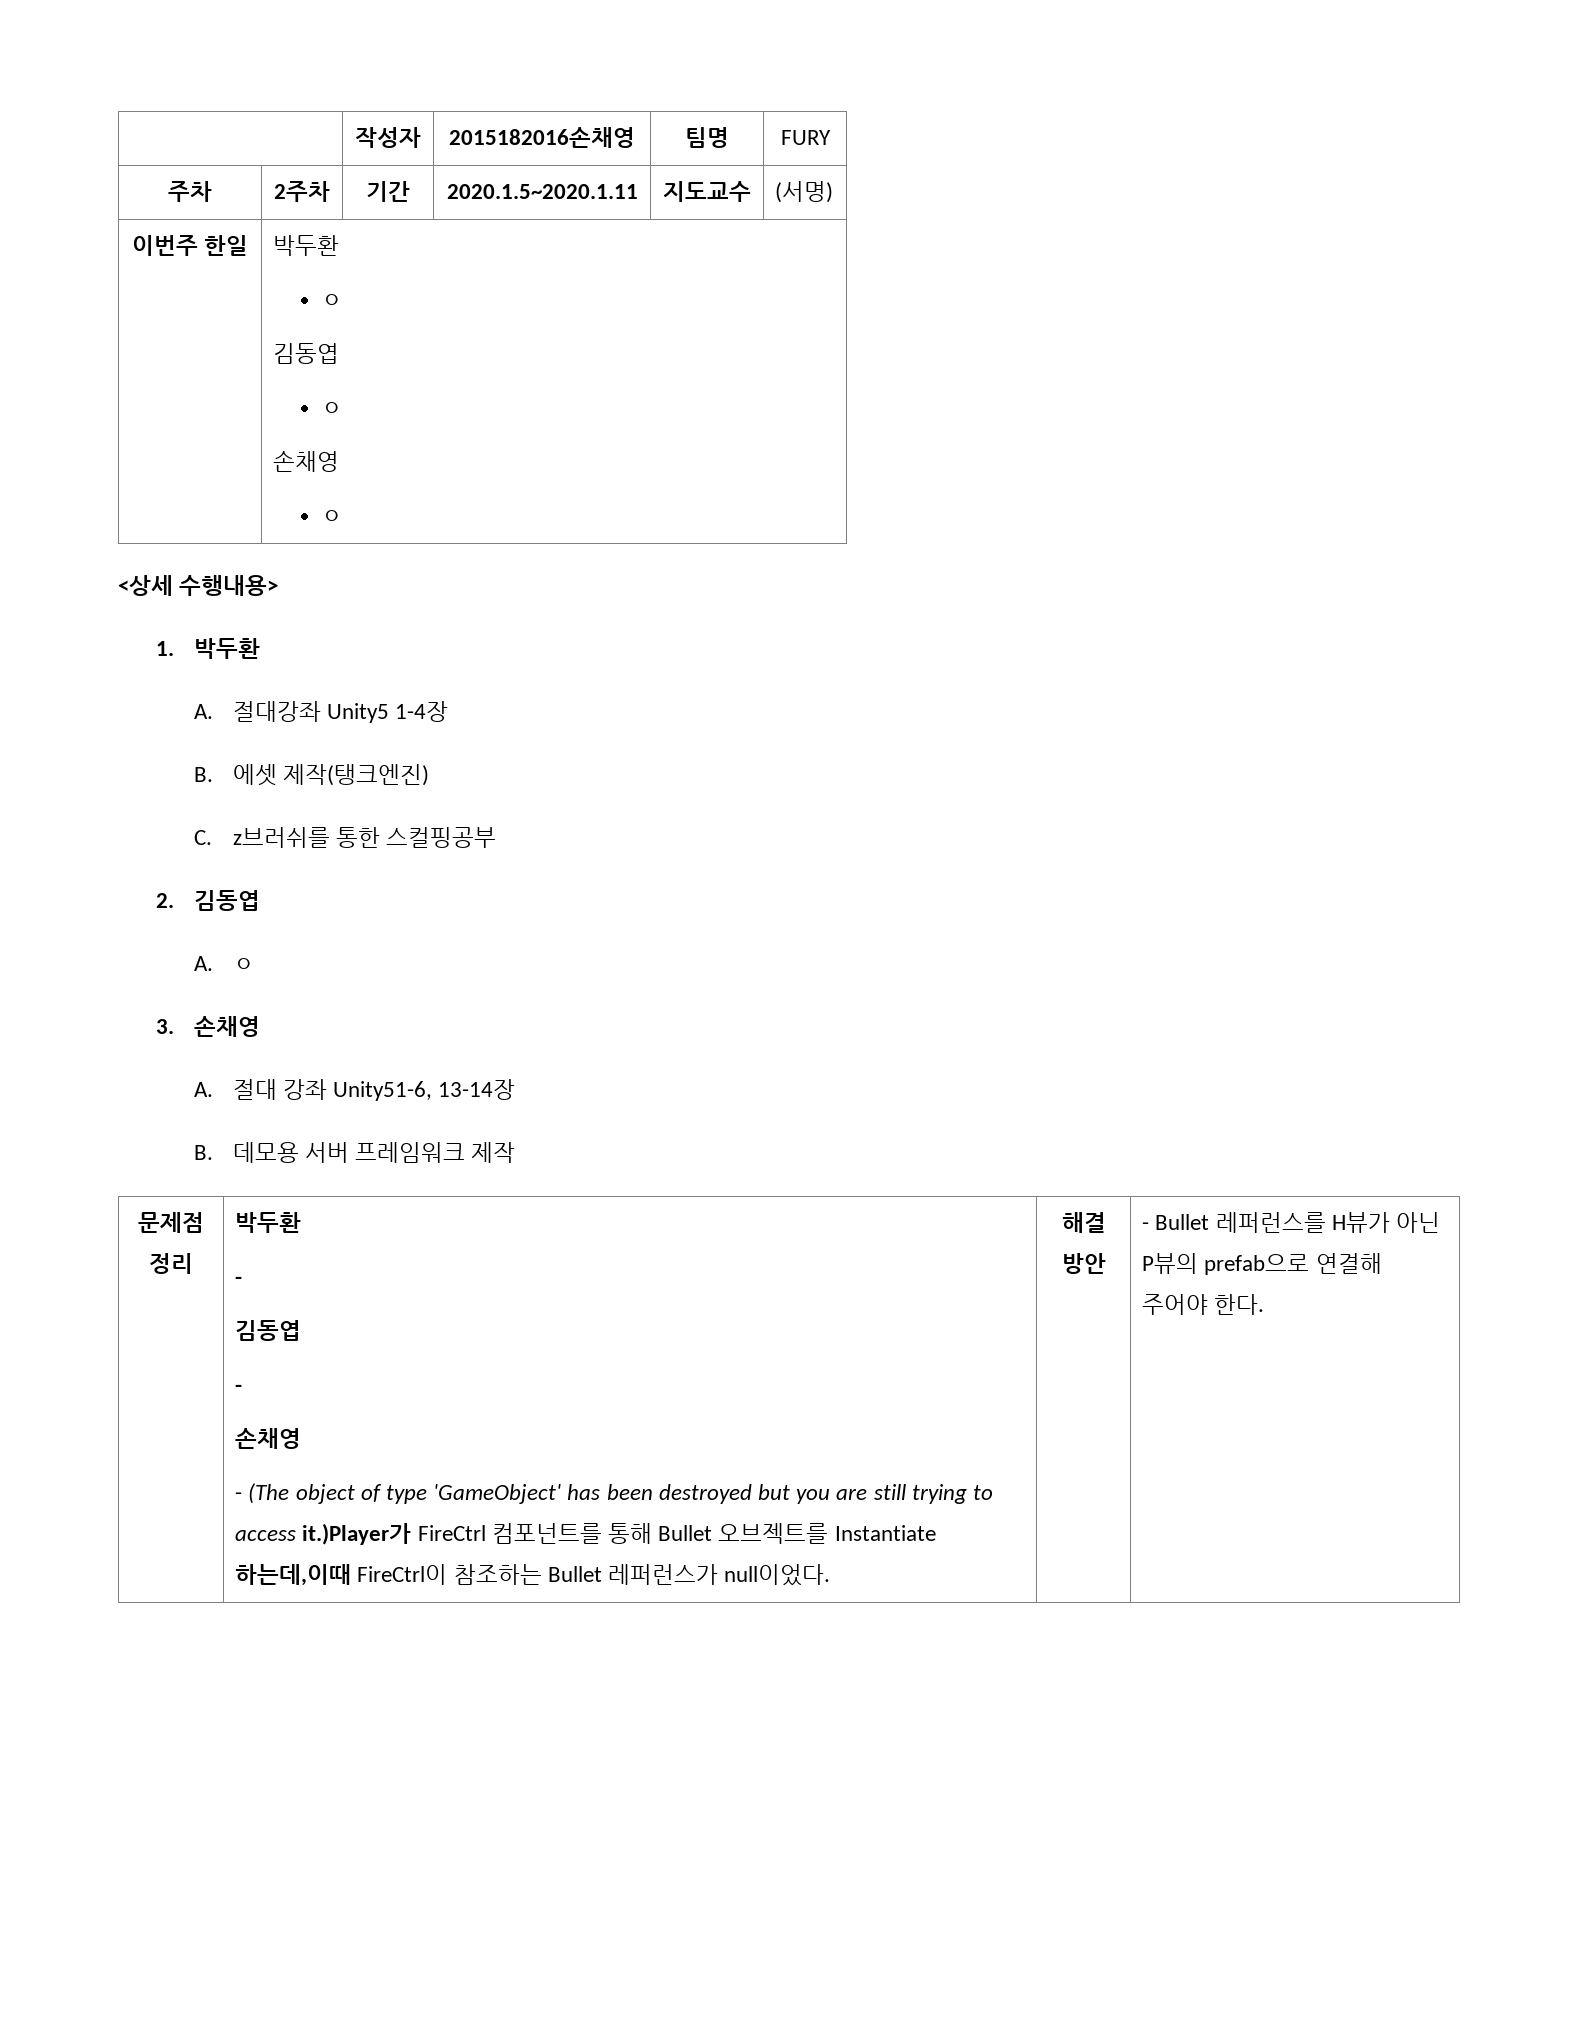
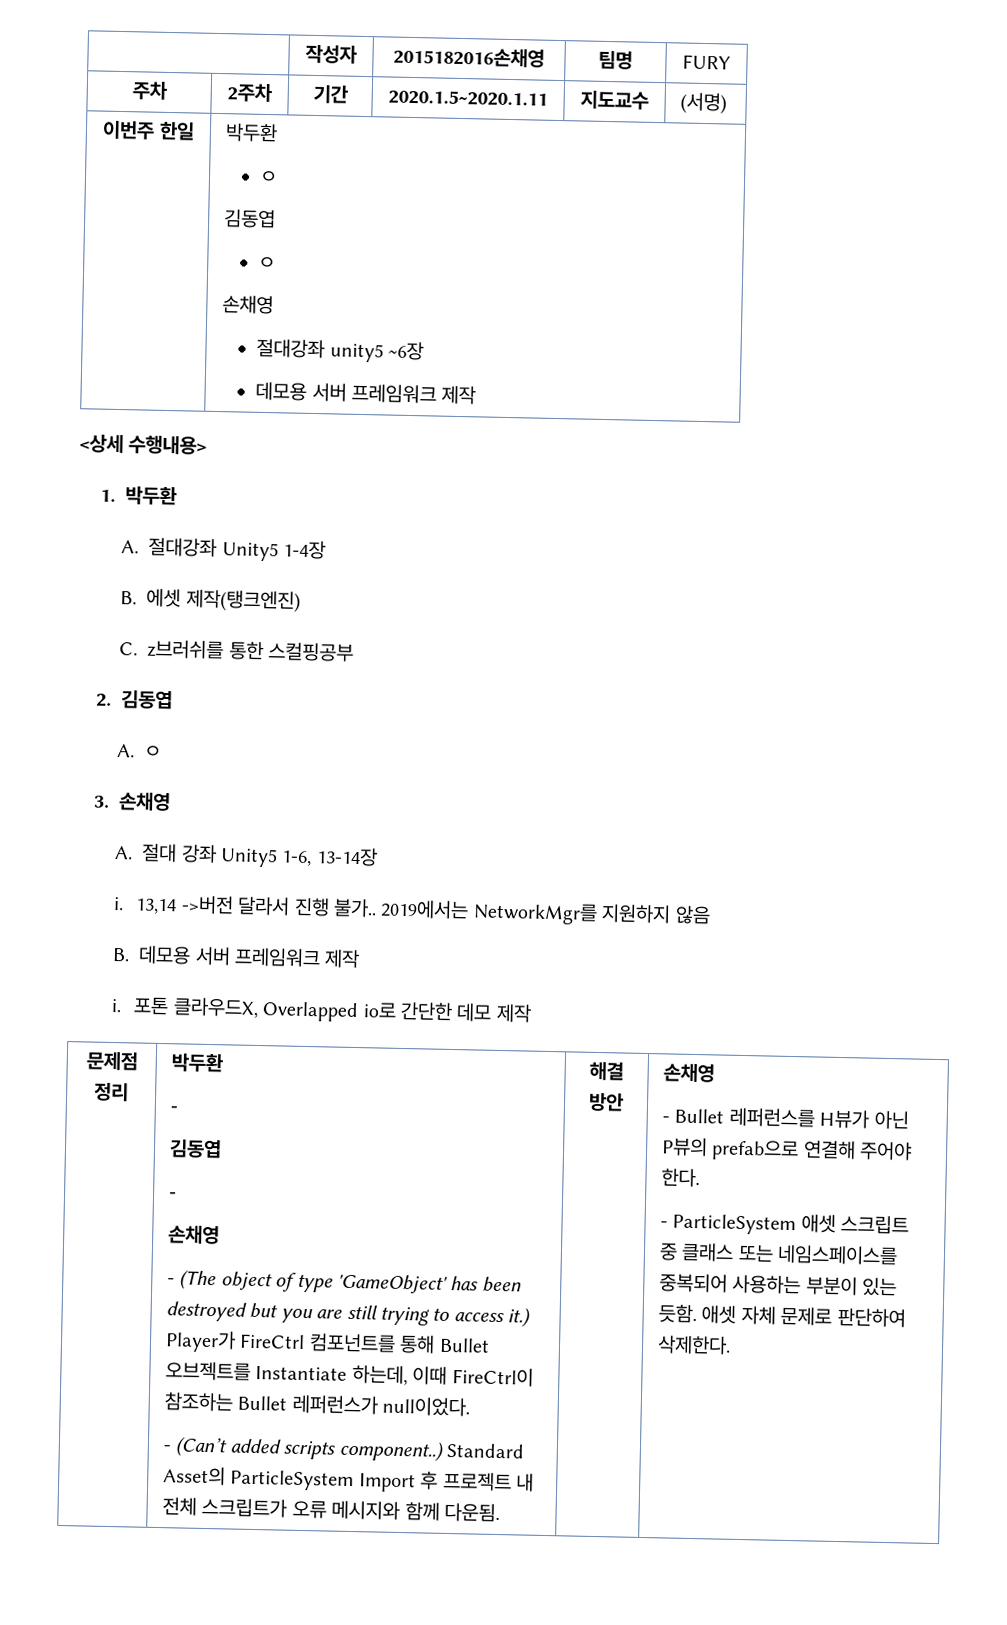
  이번주 한일 | 박두환
  ㅇ
  김동엽
  ㅇ
  손채영
- ㅇ
+ 절대강좌 unity5 ~6장
+ 데모용 서버 프레임워크 제작
- A. 절대 강좌 Unity51-6, 13-14장
+ A. 절대 강좌 Unity5 1-6, 13-14장
+ i. 13,14 ->버전 달라서 진행 불가.. 2019에서는 NetworkMgr를 지원하지 않음
+ i. 포톤 클라우드X, Overlapped io로 간단한 데모 제작
- - (The object of type 'GameObject' has been destroyed but you are still trying to access it.)Player가 FireCtrl 컴포넌트를 통해 Bullet 오브젝트를 Instantiate 하는데,이때 FireCtrl이 참조하는 Bullet 레퍼런스가 null이었다.
+ - (The object of type 'GameObject' has been destroyed but you are still trying to access it.) Player가 FireCtrl 컴포넌트를 통해 Bullet 오브젝트를 Instantiate 하는데, 이때 FireCtrl이 참조하는 Bullet 레퍼런스가 null이었다.
+ - (Can’t added scripts component..) Standard Asset의 ParticleSystem Import 후 프로젝트 내 전체 스크립트가 오류 메시지와 함께 다운됨.
- 해결 방안
+ 해결 방안 | 손채영
+ - ParticleSystem 애셋 스크립트 중 클래스 또는 네임스페이스를 중복되어 사용하는 부분이 있는 듯함. 애셋 자체 문제로 판단하여 삭제한다.

